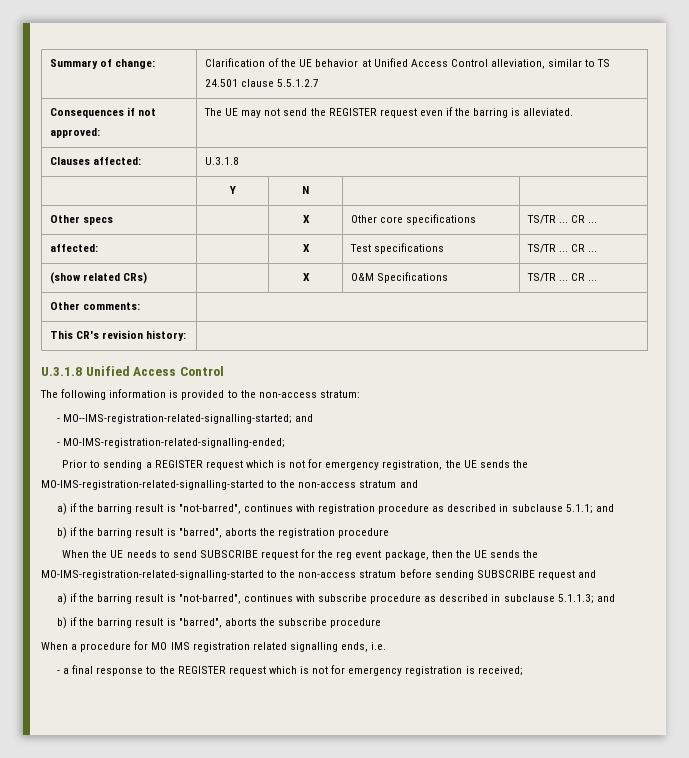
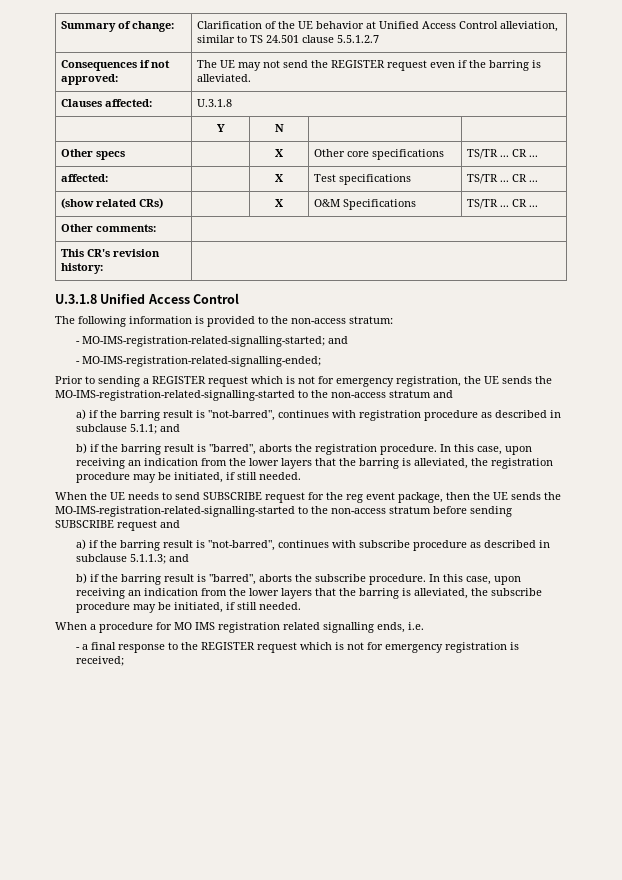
- - MO--IMS-registration-related-signalling-started; and
+ - MO-IMS-registration-related-signalling-started; and
- b) if the barring result is "barred", aborts the registration procedure
+ b) if the barring result is "barred", aborts the registration procedure. In this case, upon receiving an indication from the lower layers that the barring is alleviated, the registration procedure may be initiated, if still needed.
- b) if the barring result is "barred", aborts the subscribe procedure
+ b) if the barring result is "barred", aborts the subscribe procedure. In this case, upon receiving an indication from the lower layers that the barring is alleviated, the subscribe procedure may be initiated, if still needed.

